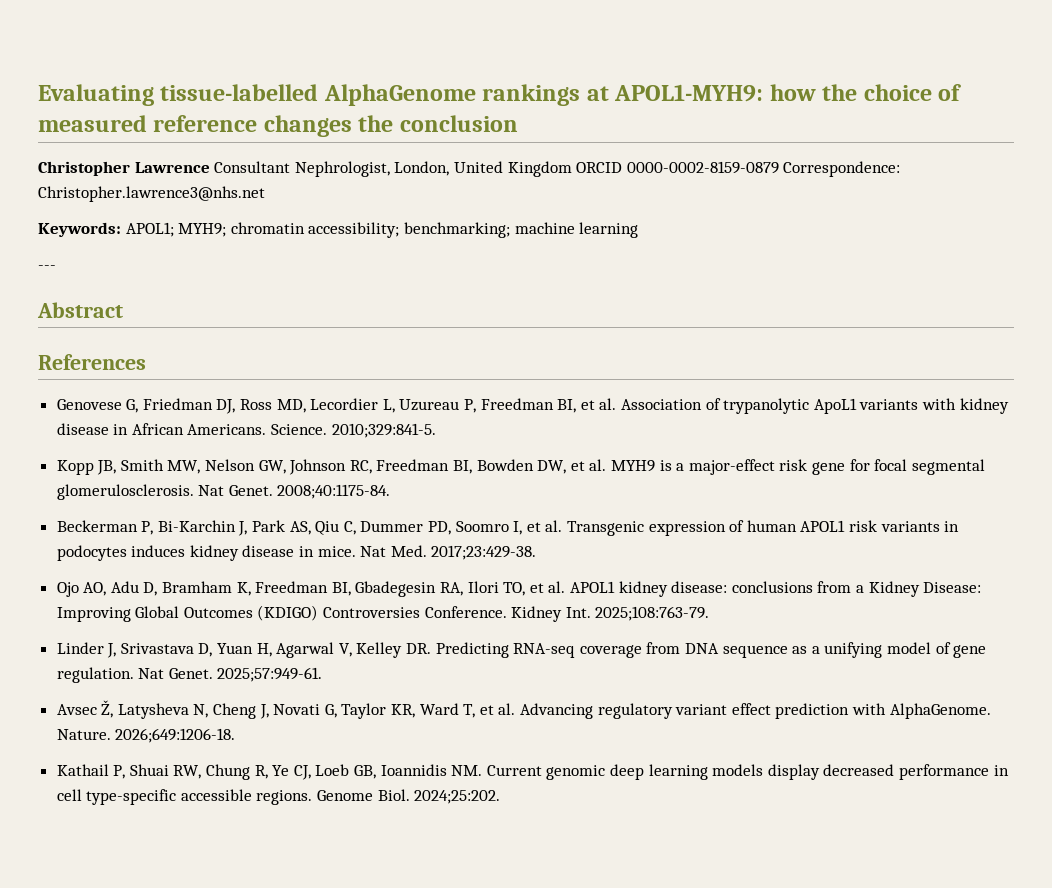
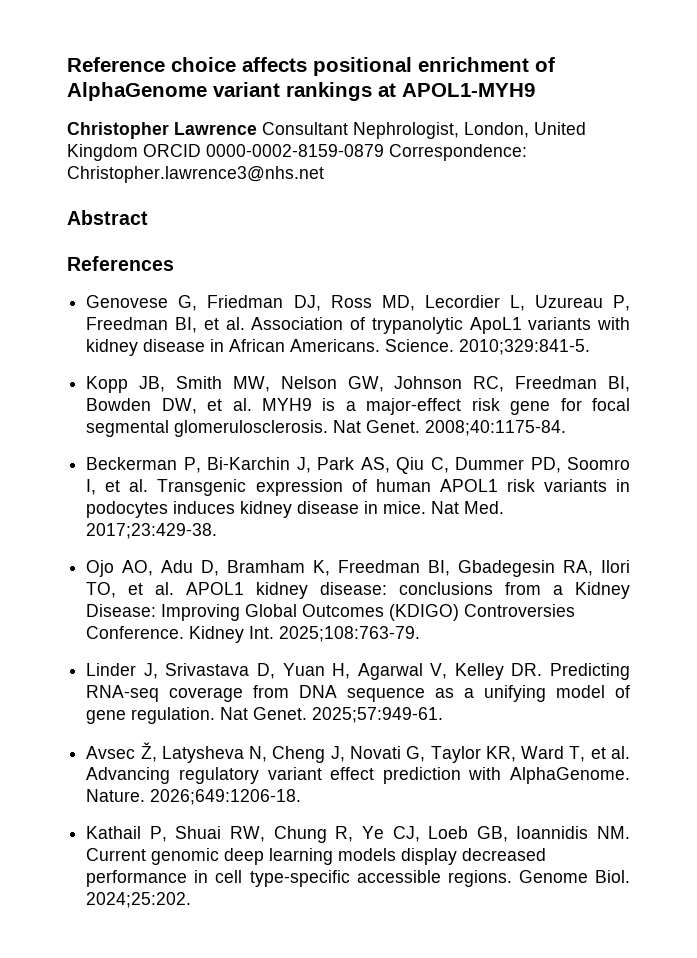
- Evaluating tissue-labelled AlphaGenome rankings at APOL1-MYH9: how the choice of measured reference changes the conclusion
+ Reference choice affects positional enrichment of AlphaGenome variant rankings at APOL1-MYH9
- Keywords: APOL1; MYH9; chromatin accessibility; benchmarking; machine learning
- ---

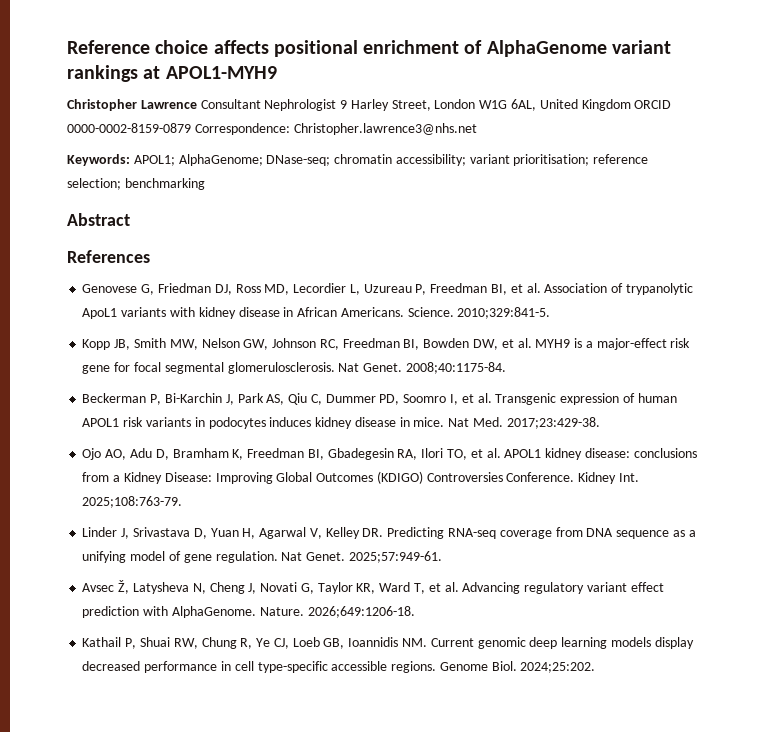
- Christopher Lawrence Consultant Nephrologist, London, United Kingdom ORCID 0000-0002-8159-0879 Correspondence: Christopher.lawrence3@nhs.net
+ Christopher Lawrence Consultant Nephrologist 9 Harley Street, London W1G 6AL, United Kingdom ORCID 0000-0002-8159-0879 Correspondence: Christopher.lawrence3@nhs.net
+ Keywords: APOL1; AlphaGenome; DNase-seq; chromatin accessibility; variant prioritisation; reference selection; benchmarking

